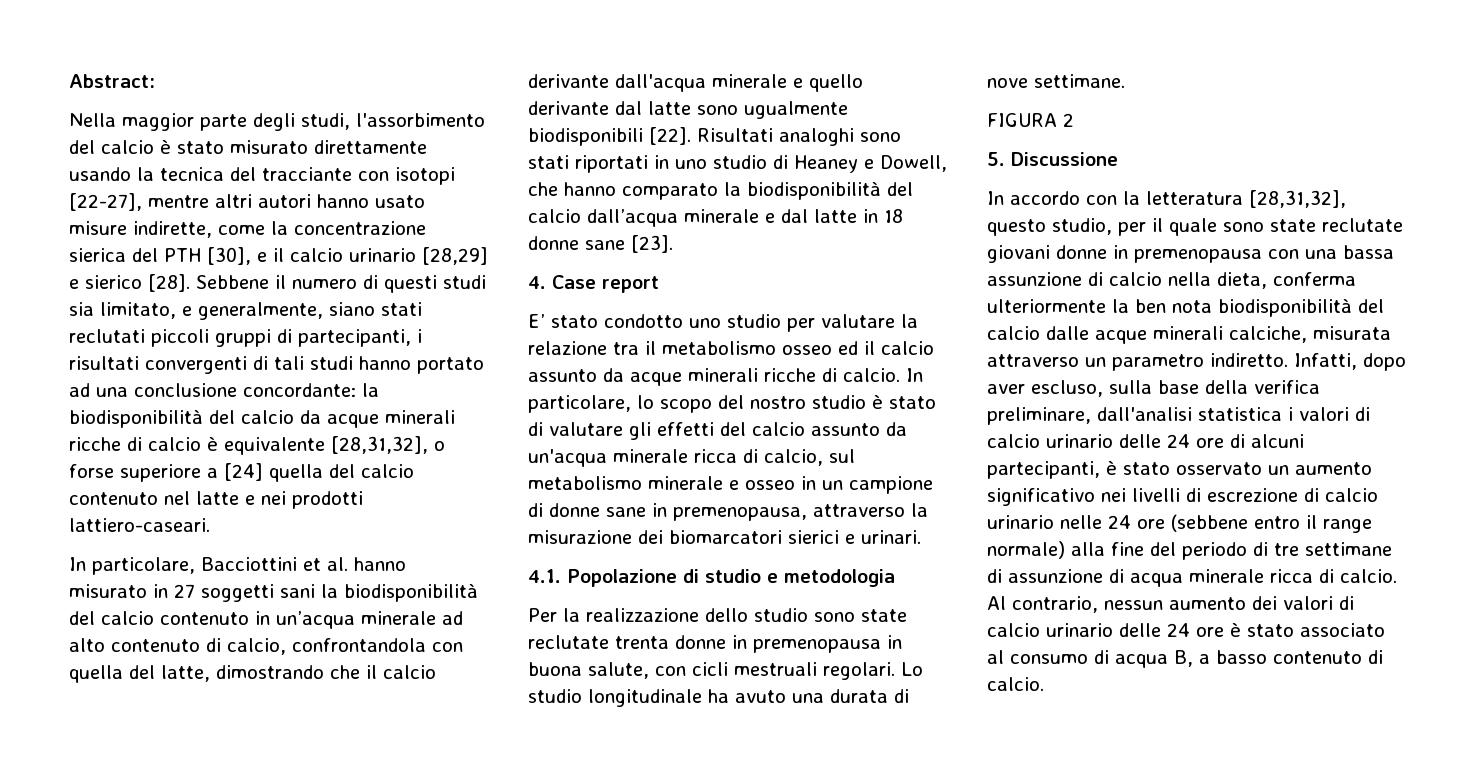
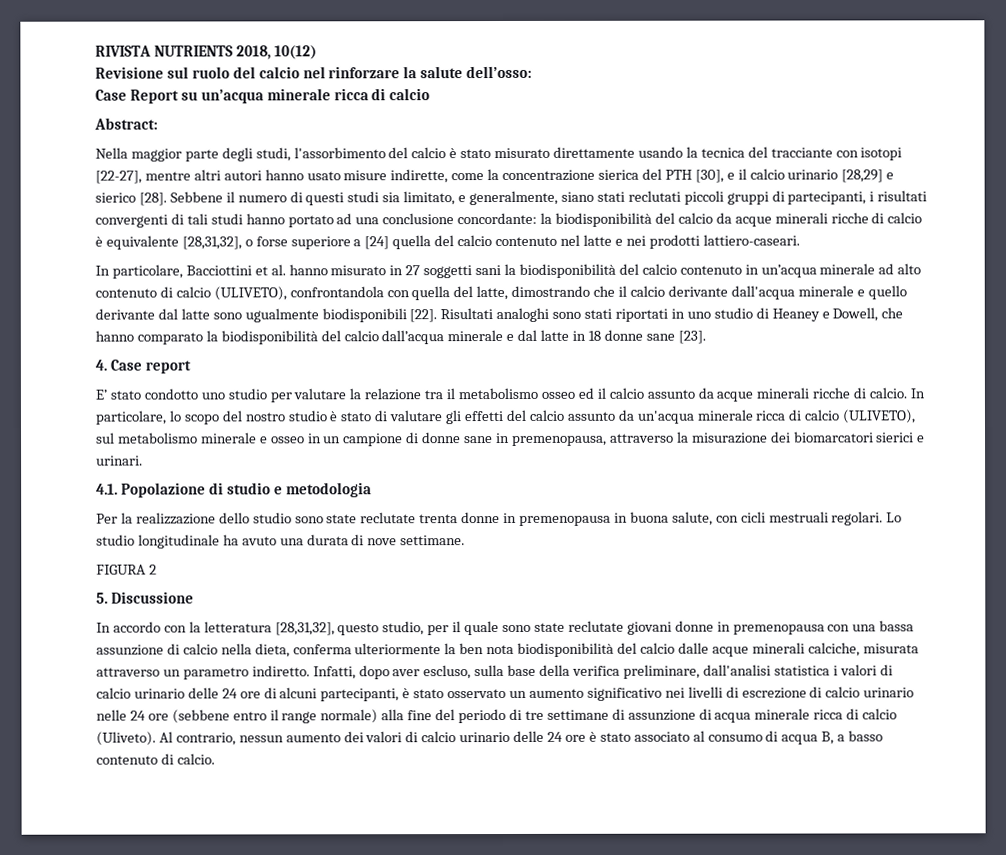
+ RIVISTA NUTRIENTS 2018, 10(12)
+ Revisione sul ruolo del calcio nel rinforzare la salute dell’osso:
+ Case Report su un’acqua minerale ricca di calcio
- In particolare, Bacciottini et al. hanno misurato in 27 soggetti sani la biodisponibilità del calcio contenuto in un’acqua minerale ad alto contenuto di calcio, confrontandola con quella del latte, dimostrando che il calcio derivante dall'acqua minerale e quello derivante dal latte sono ugualmente biodisponibili [22].
+ In particolare, Bacciottini et al. hanno misurato in 27 soggetti sani la biodisponibilità del calcio contenuto in un’acqua minerale ad alto contenuto di calcio (ULIVETO), confrontandola con quella del latte, dimostrando che il calcio derivante dall'acqua minerale e quello derivante dal latte sono ugualmente biodisponibili [22].
- In particolare, lo scopo del nostro studio è stato di valutare gli effetti del calcio assunto da un'acqua minerale ricca di calcio, sul metabolismo minerale e osseo in un campione di donne sane in premenopausa, attraverso la misurazione dei biomarcatori sierici e urinari.
+ In particolare, lo scopo del nostro studio è stato di valutare gli effetti del calcio assunto da un'acqua minerale ricca di calcio (ULIVETO), sul metabolismo minerale e osseo in un campione di donne sane in premenopausa, attraverso la misurazione dei biomarcatori sierici e urinari.
- Infatti, dopo aver escluso, sulla base della verifica preliminare, dall'analisi statistica i valori di calcio urinario delle 24 ore di alcuni partecipanti, è stato osservato un aumento significativo nei livelli di escrezione di calcio urinario nelle 24 ore (sebbene entro il range normale) alla fine del periodo di tre settimane di assunzione di acqua minerale ricca di calcio.
+ Infatti, dopo aver escluso, sulla base della verifica preliminare, dall'analisi statistica i valori di calcio urinario delle 24 ore di alcuni partecipanti, è stato osservato un aumento significativo nei livelli di escrezione di calcio urinario nelle 24 ore (sebbene entro il range normale) alla fine del periodo di tre settimane di assunzione di acqua minerale ricca di calcio (Uliveto).

